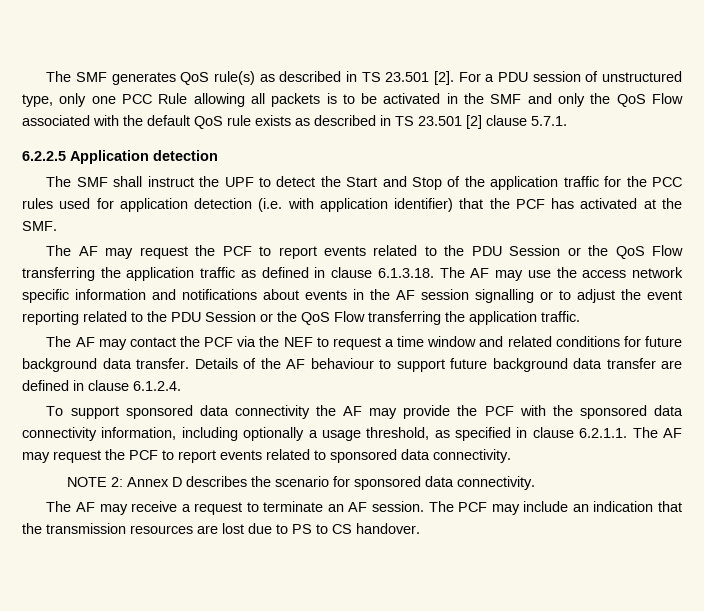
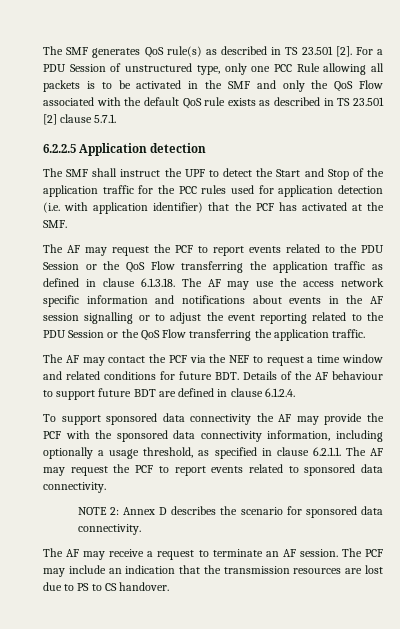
- For a PDU session of unstructured type, only one PCC Rule allowing all packets is to be activated in the SMF and only the QoS Flow associated with the default QoS rule exists as described in TS 23.501 [2] clause 5.7.1.
+ For a PDU Session of unstructured type, only one PCC Rule allowing all packets is to be activated in the SMF and only the QoS Flow associated with the default QoS rule exists as described in TS 23.501 [2] clause 5.7.1.
- The AF may contact the PCF via the NEF to request a time window and related conditions for future background data transfer. Details of the AF behaviour to support future background data transfer are defined in clause 6.1.2.4.
+ The AF may contact the PCF via the NEF to request a time window and related conditions for future BDT. Details of the AF behaviour to support future BDT are defined in clause 6.1.2.4.

